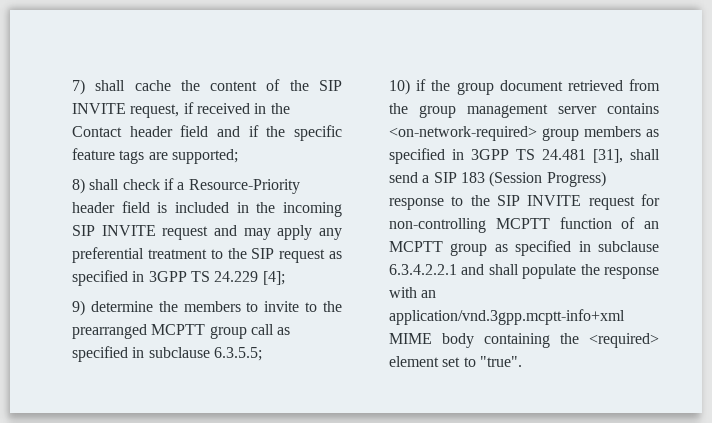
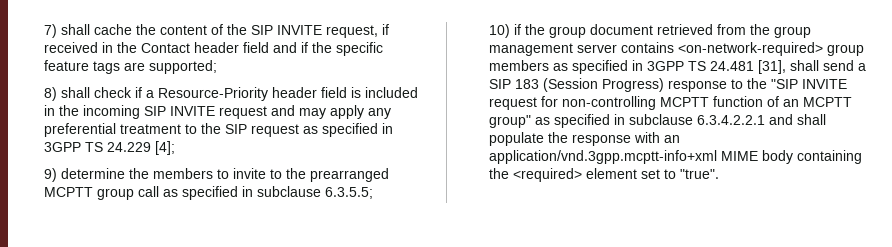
- 10) if the group document retrieved from the group management server contains <on-network-required> group members as specified in 3GPP TS 24.481 [31], shall send a SIP 183 (Session Progress) response to the SIP INVITE request for non-controlling MCPTT function of an MCPTT group as specified in subclause 6.3.4.2.2.1 and shall populate the response with an application/vnd.3gpp.mcptt-info+xml MIME body containing the <required> element set to "true".
+ 10) if the group document retrieved from the group management server contains <on-network-required> group members as specified in 3GPP TS 24.481 [31], shall send a SIP 183 (Session Progress) response to the "SIP INVITE request for non-controlling MCPTT function of an MCPTT group" as specified in subclause 6.3.4.2.2.1 and shall populate the response with an application/vnd.3gpp.mcptt-info+xml MIME body containing the <required> element set to "true".

